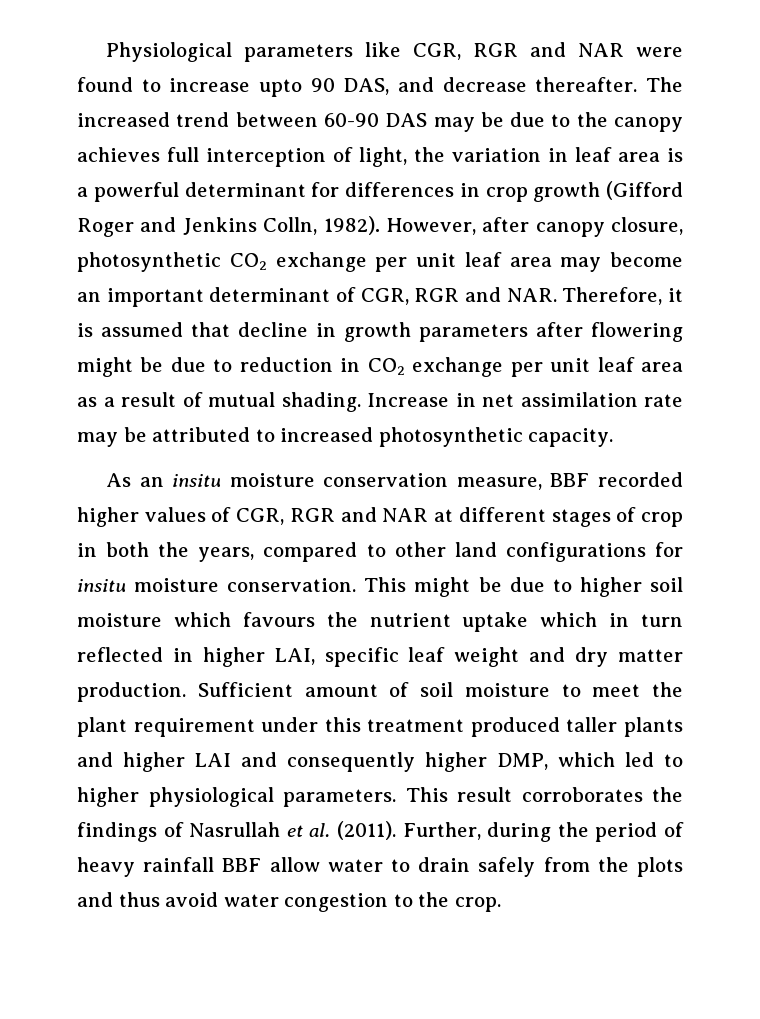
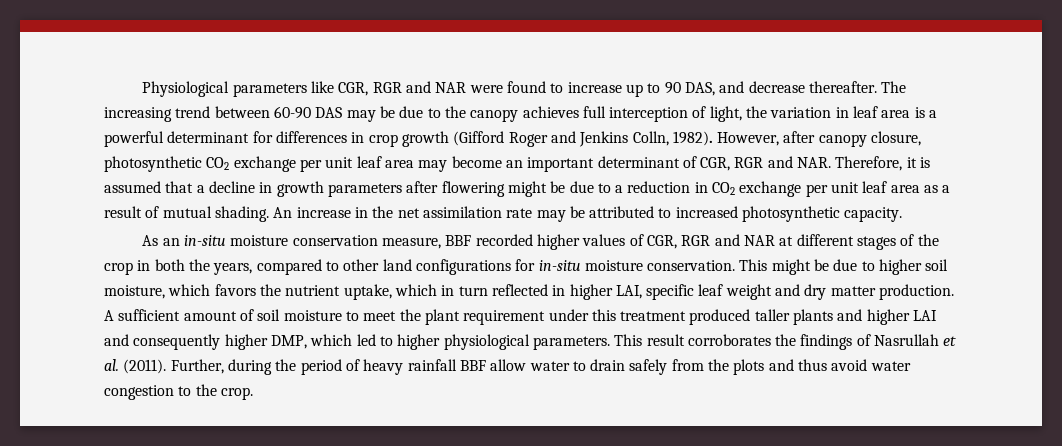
- Physiological parameters like CGR, RGR and NAR were found to increase upto 90 DAS, and decrease thereafter.
+ Physiological parameters like CGR, RGR and NAR were found to increase up to 90 DAS, and decrease thereafter.
- The increased trend between 60-90 DAS may be due to the canopy achieves full interception of light, the variation in leaf area is a powerful determinant for differences in crop growth (Gifford Roger and Jenkins Colln, 1982).
+ The increasing trend between 60-90 DAS may be due to the canopy achieves full interception of light, the variation in leaf area is a powerful determinant for differences in crop growth (Gifford Roger and Jenkins Colln, 1982).
- However, after canopy closure, photosynthetic CO2 exchange per unit leaf area may become an important determinant of CGR, RGR and NAR. Therefore, it is assumed that decline in growth parameters after flowering might be due to reduction in CO2 exchange per unit leaf area as a result of mutual shading.
+ However, after canopy closure, photosynthetic CO2 exchange per unit leaf area may become an important determinant of CGR, RGR and NAR. Therefore, it is assumed that a decline in growth parameters after flowering might be due to a reduction in CO2 exchange per unit leaf area as a result of mutual shading.
- Increase in net assimilation rate may be attributed to increased photosynthetic capacity.
+ An increase in the net assimilation rate may be attributed to increased photosynthetic capacity.
- As an insitu moisture conservation measure, BBF recorded higher values of CGR, RGR and NAR at different stages of crop in both the years, compared to other land configurations for insitu moisture conservation.
+ As an in-situ moisture conservation measure, BBF recorded higher values of CGR, RGR and NAR at different stages of the crop in both the years, compared to other land configurations for in-situ moisture conservation.
- This might be due to higher soil moisture which favours the nutrient uptake which in turn reflected in higher LAI, specific leaf weight and dry matter production.
+ This might be due to higher soil moisture, which favors the nutrient uptake, which in turn reflected in higher LAI, specific leaf weight and dry matter production.
- Sufficient amount of soil moisture to meet the plant requirement under this treatment produced taller plants and higher LAI and consequently higher DMP, which led to higher physiological parameters.
+ A sufficient amount of soil moisture to meet the plant requirement under this treatment produced taller plants and higher LAI and consequently higher DMP, which led to higher physiological parameters.

